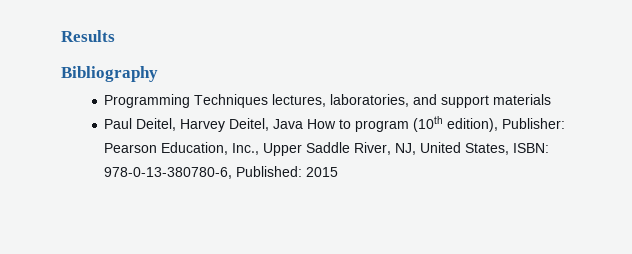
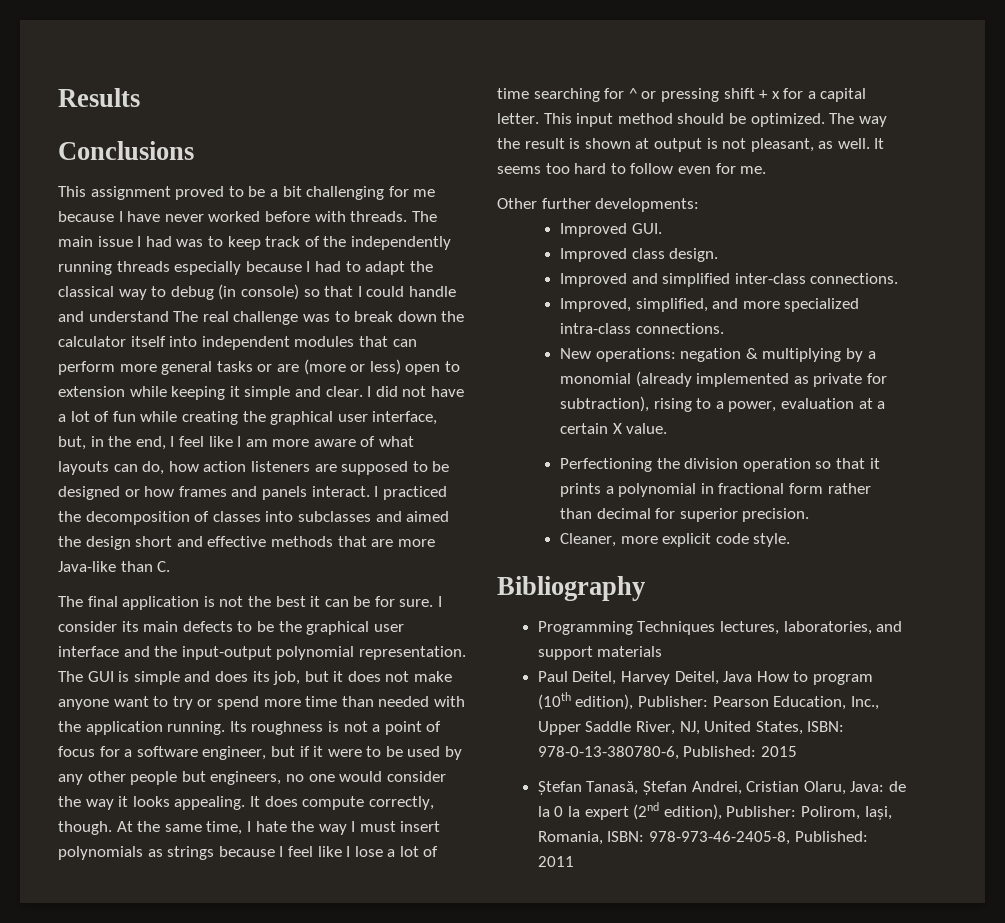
+ Conclusions
+ This assignment proved to be a bit challenging for me because I have never worked before with threads. The main issue I had was to keep track of the independently running threads especially because I had to adapt the classical way to debug (in console) so that I could handle and understand The real challenge was to break down the calculator itself into independent modules that can perform more general tasks or are (more or less) open to extension while keeping it simple and clear. I did not have a lot of fun while creating the graphical user interface, but, in the end, I feel like I am more aware of what layouts can do, how action listeners are supposed to be designed or how frames and panels interact. I practiced the decomposition of classes into subclasses and aimed the design short and effective methods that are more Java-like than C.
+ The final application is not the best it can be for sure. I consider its main defects to be the graphical user interface and the input-output polynomial representation. The GUI is simple and does its job, but it does not make anyone want to try or spend more time than needed with the application running. Its roughness is not a point of focus for a software engineer, but if it were to be used by any other people but engineers, no one would consider the way it looks appealing. It does compute correctly, though. At the same time, I hate the way I must insert polynomials as strings because I feel like I lose a lot of time searching for ^ or pressing shift + x for a capital letter. This input method should be optimized. The way the result is shown at output is not pleasant, as well. It seems too hard to follow even for me.
+ Other further developments:
+ Improved GUI.
+ Improved class design.
+ Improved and simplified inter-class connections.
+ Improved, simplified, and more specialized intra-class connections.
+ New operations: negation & multiplying by a monomial (already implemented as private for subtraction), rising to a power, evaluation at a certain X value.
+ Perfectioning the division operation so that it prints a polynomial in fractional form rather than decimal for superior precision.
+ Cleaner, more explicit code style.
+ Ștefan Tanasă, Ștefan Andrei, Cristian Olaru, Java: de la 0 la expert (2nd edition), Publisher: Polirom, Iași, Romania, ISBN: 978-973-46-2405-8, Published: 2011

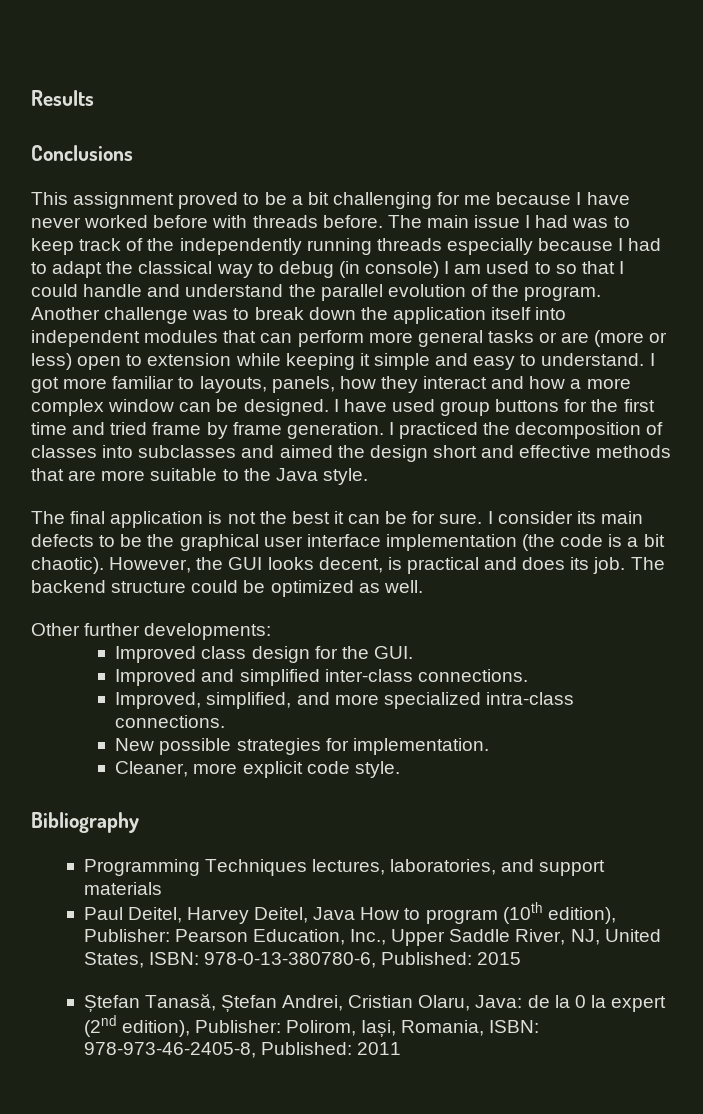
- This assignment proved to be a bit challenging for me because I have never worked before with threads.
+ This assignment proved to be a bit challenging for me because I have never worked before with threads before.
- The main issue I had was to keep track of the independently running threads especially because I had to adapt the classical way to debug (in console) so that I could handle and understand The real challenge was to break down the calculator itself into independent modules that can perform more general tasks or are (more or less) open to extension while keeping it simple and clear. I did not have a lot of fun while creating the graphical user interface, but, in the end, I feel like I am more aware of what layouts can do, how action listeners are supposed to be designed or how frames and panels interact.
+ The main issue I had was to keep track of the independently running threads especially because I had to adapt the classical way to debug (in console) I am used to so that I could handle and understand the parallel evolution of the program. Another challenge was to break down the application itself into independent modules that can perform more general tasks or are (more or less) open to extension while keeping it simple and easy to understand. I got more familiar to layouts, panels, how they interact and how a more complex window can be designed. I have used group buttons for the first time and tried frame by frame generation.
- I practiced the decomposition of classes into subclasses and aimed the design short and effective methods that are more Java-like than C.
+ I practiced the decomposition of classes into subclasses and aimed the design short and effective methods that are more suitable to the Java style.
- I consider its main defects to be the graphical user interface and the input-output polynomial representation. The GUI is simple and does its job, but it does not make anyone want to try or spend more time than needed with the application running. Its roughness is not a point of focus for a software engineer, but if it were to be used by any other people but engineers, no one would consider the way it looks appealing. It does compute correctly, though. At the same time, I hate the way I must insert polynomials as strings because I feel like I lose a lot of time searching for ^ or pressing shift + x for a capital letter. This input method should be optimized. The way the result is shown at output is not pleasant, as well. It seems too hard to follow even for me.
+ I consider its main defects to be the graphical user interface implementation (the code is a bit chaotic). However, the GUI looks decent, is practical and does its job. The backend structure could be optimized as well.
- Improved GUI.
- Improved class design.
+ Improved class design for the GUI.
- New operations: negation & multiplying by a monomial (already implemented as private for subtraction), rising to a power, evaluation at a certain X value.
- Perfectioning the division operation so that it prints a polynomial in fractional form rather than decimal for superior precision.
+ New possible strategies for implementation.

